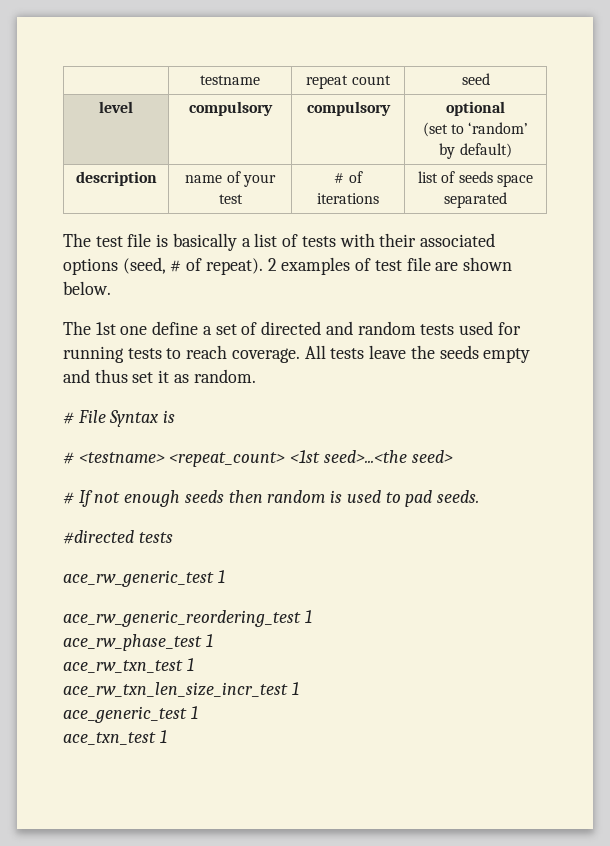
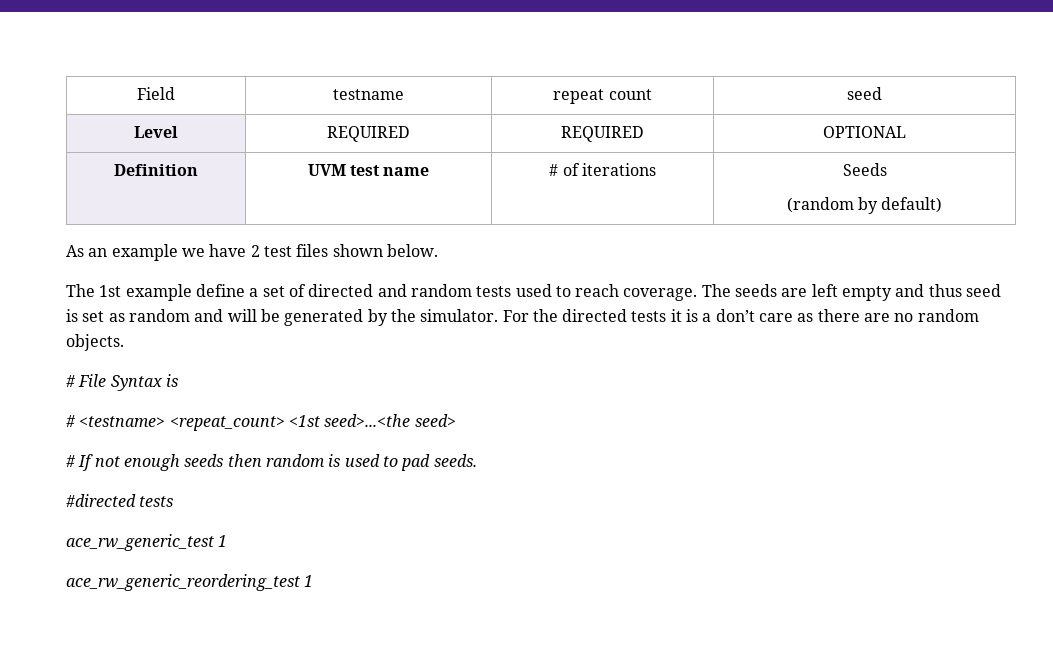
- | testname | repeat count | seed
+ Field | testname | repeat count | seed
- level | compulsory | compulsory | optional
- (set to ‘random’ by default)
- description | name of your test | # of iterations | list of seeds space separated
- The test file is basically a list of tests with their associated options (seed, # of repeat). 2 examples of test file are shown below.
+ Level | REQUIRED | REQUIRED | OPTIONAL
+ Definition | UVM test name | # of iterations | Seeds
+ (random by default)
+ As an example we have 2 test files shown below.
- The 1st one define a set of directed and random tests used for running tests to reach coverage. All tests leave the seeds empty and thus set it as random.
+ The 1st example define a set of directed and random tests used to reach coverage. The seeds are left empty and thus seed is set as random and will be generated by the simulator. For the directed tests it is a don’t care as there are no random objects.
- ace_rw_phase_test 1
- ace_rw_txn_test 1
- ace_rw_txn_len_size_incr_test 1
- ace_generic_test 1
- ace_txn_test 1

